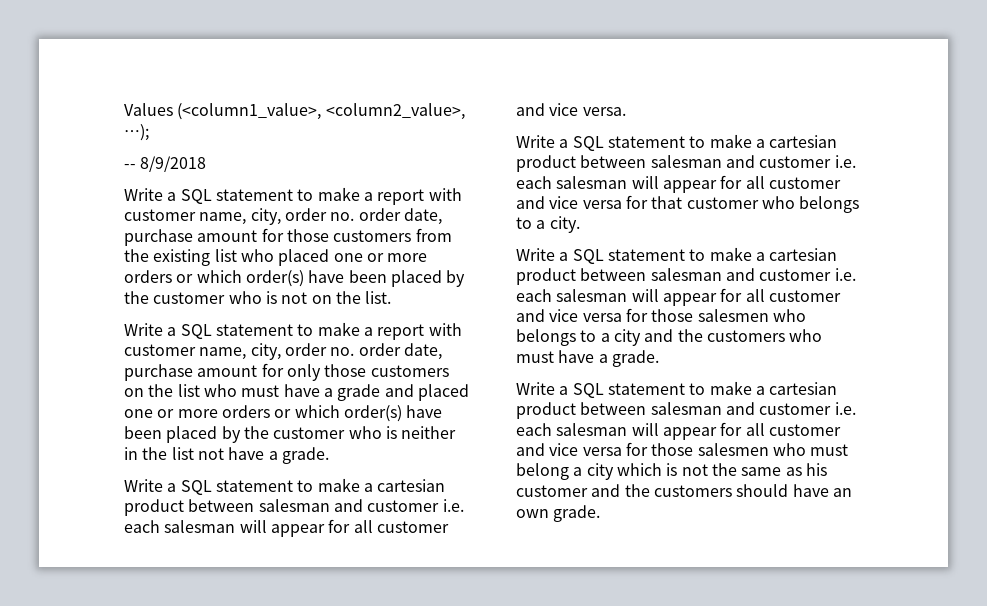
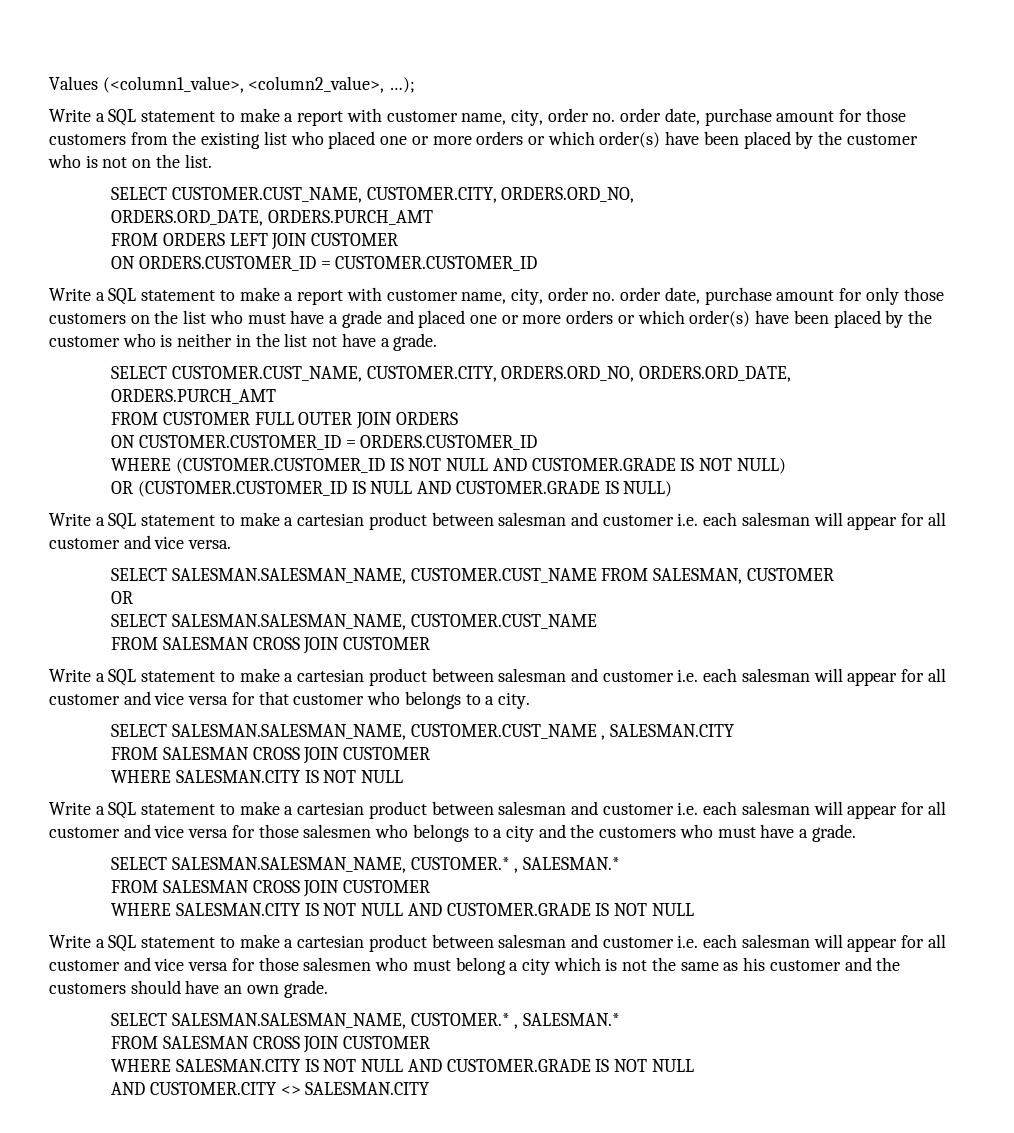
- -- 8/9/2018
  Write a SQL statement to make a report with customer name, city, order no. order date, purchase amount for those customers from the existing list who placed one or more orders or which order(s) have been placed by the customer who is not on the list.
+ SELECT CUSTOMER.CUST_NAME, CUSTOMER.CITY, ORDERS.ORD_NO,
+ ORDERS.ORD_DATE, ORDERS.PURCH_AMT
+ FROM ORDERS LEFT JOIN CUSTOMER
+ ON ORDERS.CUSTOMER_ID = CUSTOMER.CUSTOMER_ID
+ SELECT CUSTOMER.CUST_NAME, CUSTOMER.CITY, ORDERS.ORD_NO, ORDERS.ORD_DATE, ORDERS.PURCH_AMT
+ FROM CUSTOMER FULL OUTER JOIN ORDERS
+ ON CUSTOMER.CUSTOMER_ID = ORDERS.CUSTOMER_ID
+ WHERE (CUSTOMER.CUSTOMER_ID IS NOT NULL AND CUSTOMER.GRADE IS NOT NULL)
+ OR (CUSTOMER.CUSTOMER_ID IS NULL AND CUSTOMER.GRADE IS NULL)
+ SELECT SALESMAN.SALESMAN_NAME, CUSTOMER.CUST_NAME FROM SALESMAN, CUSTOMER
+ OR
+ SELECT SALESMAN.SALESMAN_NAME, CUSTOMER.CUST_NAME
+ FROM SALESMAN CROSS JOIN CUSTOMER
+ SELECT SALESMAN.SALESMAN_NAME, CUSTOMER.CUST_NAME , SALESMAN.CITY
+ FROM SALESMAN CROSS JOIN CUSTOMER
+ WHERE SALESMAN.CITY IS NOT NULL
  Write a SQL statement to make a cartesian product between salesman and customer i.e. each salesman will appear for all customer and vice versa for those salesmen who belongs to a city and the customers who must have a grade.
+ SELECT SALESMAN.SALESMAN_NAME, CUSTOMER.* , SALESMAN.*
+ FROM SALESMAN CROSS JOIN CUSTOMER
+ WHERE SALESMAN.CITY IS NOT NULL AND CUSTOMER.GRADE IS NOT NULL
  Write a SQL statement to make a cartesian product between salesman and customer i.e. each salesman will appear for all customer and vice versa for those salesmen who must belong a city which is not the same as his customer and the customers should have an own grade.
+ SELECT SALESMAN.SALESMAN_NAME, CUSTOMER.* , SALESMAN.*
+ FROM SALESMAN CROSS JOIN CUSTOMER
+ WHERE SALESMAN.CITY IS NOT NULL AND CUSTOMER.GRADE IS NOT NULL
+ AND CUSTOMER.CITY <> SALESMAN.CITY

